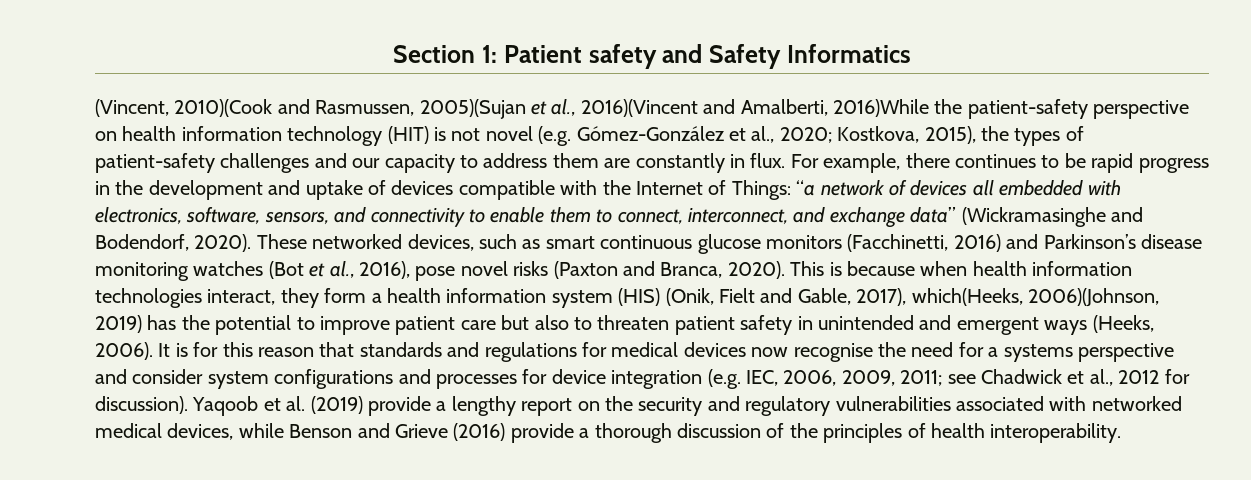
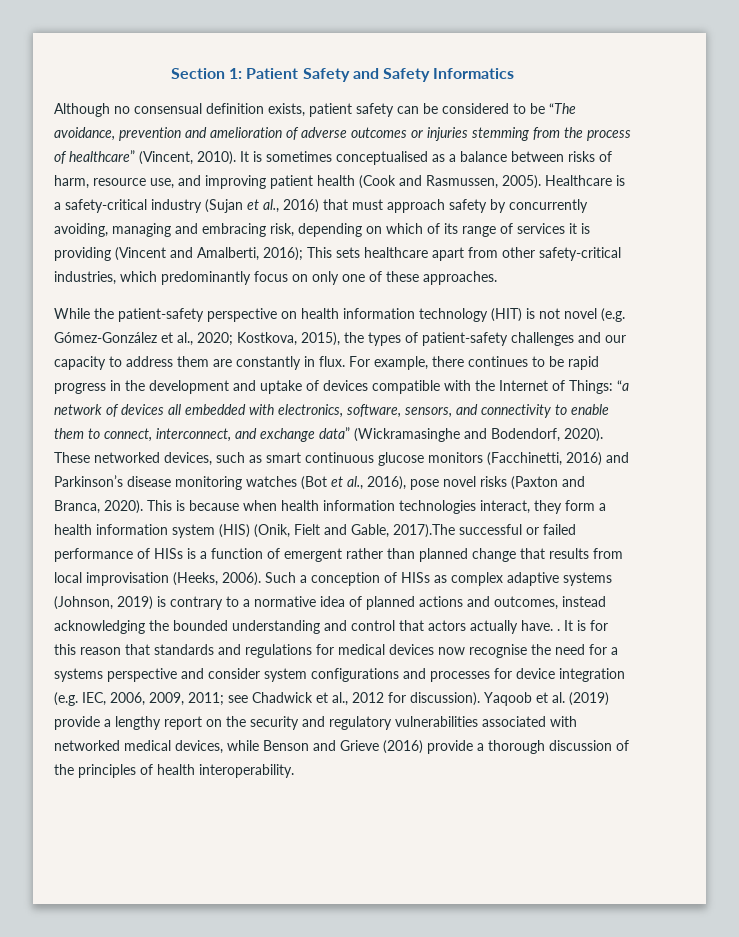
- Section 1: Patient safety and Safety Informatics
+ Section 1: Patient Safety and Safety Informatics
- (Vincent, 2010)(Cook and Rasmussen, 2005)(Sujan et al., 2016)(Vincent and Amalberti, 2016)While the patient-safety perspective on health information technology (HIT) is not novel (e.g. Gómez-González et al., 2020; Kostkova, 2015), the types of patient-safety challenges and our capacity to address them are constantly in flux.
+ Although no consensual definition exists, patient safety can be considered to be “The avoidance, prevention and amelioration of adverse outcomes or injuries stemming from the process of healthcare” (Vincent, 2010). It is sometimes conceptualised as a balance between risks of harm, resource use, and improving patient health (Cook and Rasmussen, 2005). Healthcare is a safety-critical industry (Sujan et al., 2016) that must approach safety by concurrently avoiding, managing and embracing risk, depending on which of its range of services it is providing (Vincent and Amalberti, 2016); This sets healthcare apart from other safety-critical industries, which predominantly focus on only one of these approaches.
+ While the patient-safety perspective on health information technology (HIT) is not novel (e.g. Gómez-González et al., 2020; Kostkova, 2015), the types of patient-safety challenges and our capacity to address them are constantly in flux.
- This is because when health information technologies interact, they form a health information system (HIS) (Onik, Fielt and Gable, 2017), which(Heeks, 2006)(Johnson, 2019) has the potential to improve patient care but also to threaten patient safety in unintended and emergent ways (Heeks, 2006).
+ This is because when health information technologies interact, they form a health information system (HIS) (Onik, Fielt and Gable, 2017).The successful or failed performance of HISs is a function of emergent rather than planned change that results from local improvisation (Heeks, 2006). Such a conception of HISs as complex adaptive systems (Johnson, 2019) is contrary to a normative idea of planned actions and outcomes, instead acknowledging the bounded understanding and control that actors actually have. .

